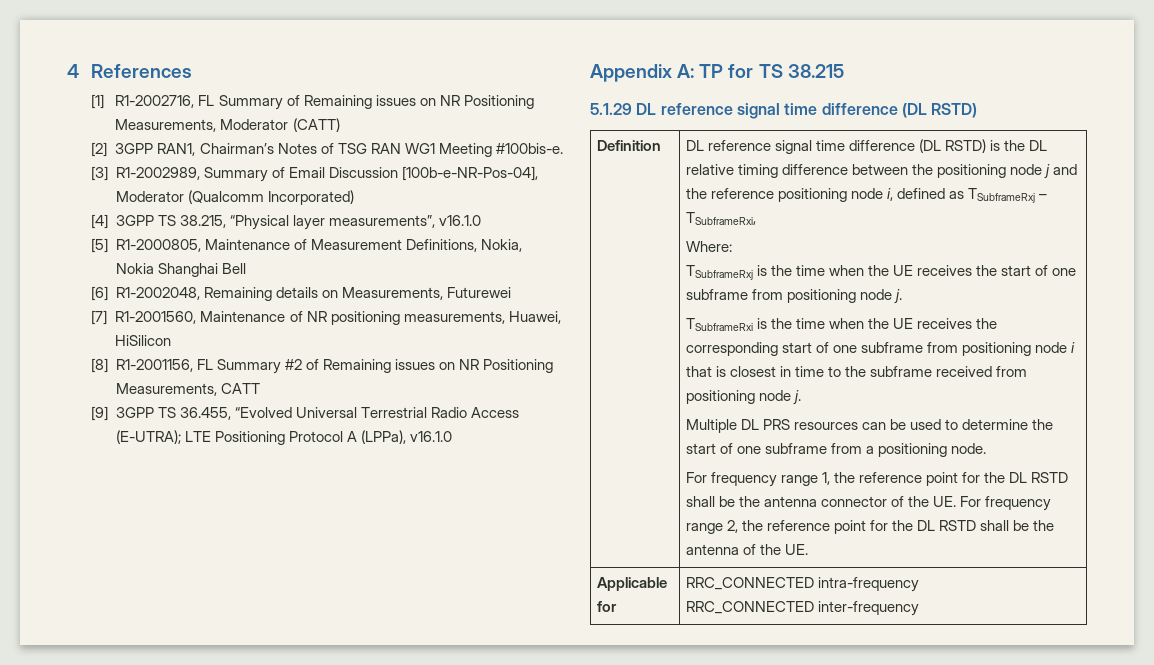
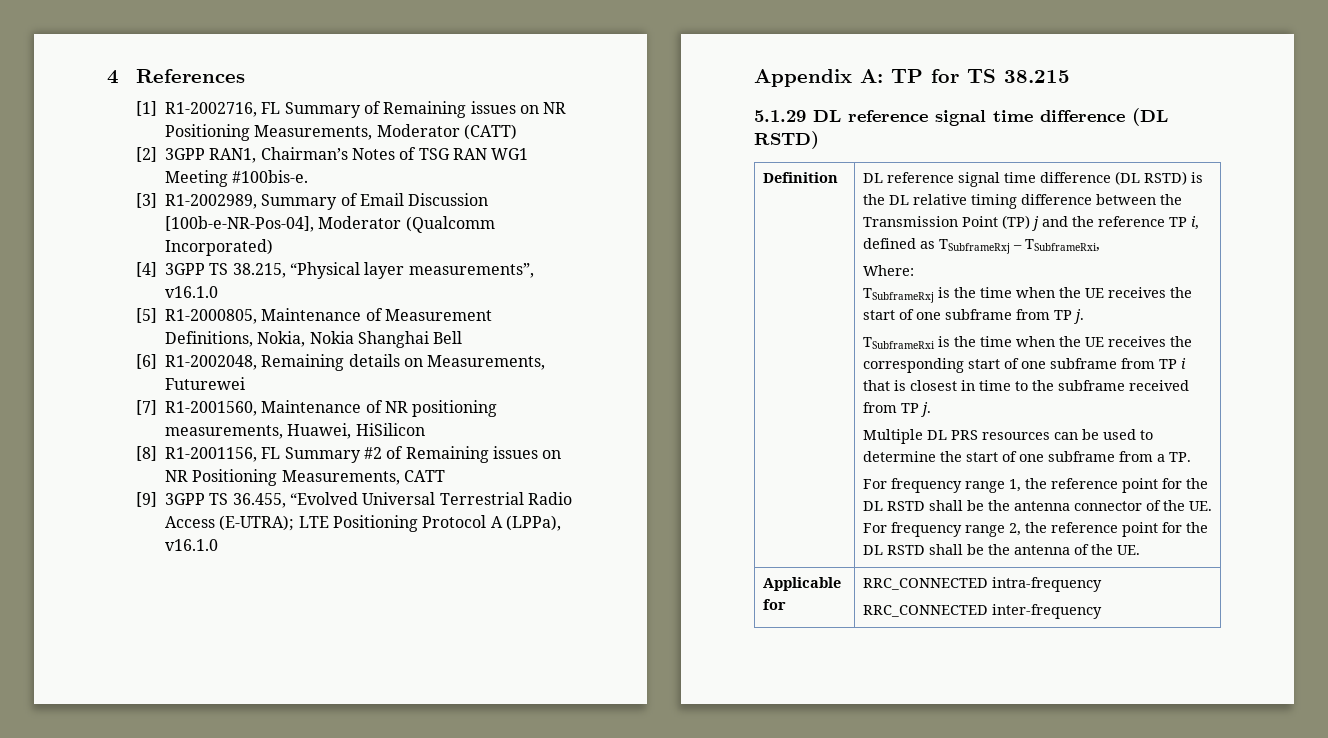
- DL reference signal time difference (DL RSTD) is the DL relative timing difference between the positioning node j and the reference positioning node i, defined as TSubframeRxj – TSubframeRxi,
+ DL reference signal time difference (DL RSTD) is the DL relative timing difference between the Transmission Point (TP) j and the reference TP i, defined as TSubframeRxj – TSubframeRxi,
- TSubframeRxj is the time when the UE receives the start of one subframe from positioning node j.
+ TSubframeRxj is the time when the UE receives the start of one subframe from TP j.
- TSubframeRxi is the time when the UE receives the corresponding start of one subframe from positioning node i that is closest in time to the subframe received from positioning node j.
+ TSubframeRxi is the time when the UE receives the corresponding start of one subframe from TP i that is closest in time to the subframe received from TP j.
- Multiple DL PRS resources can be used to determine the start of one subframe from a positioning node.
+ Multiple DL PRS resources can be used to determine the start of one subframe from a TP.

